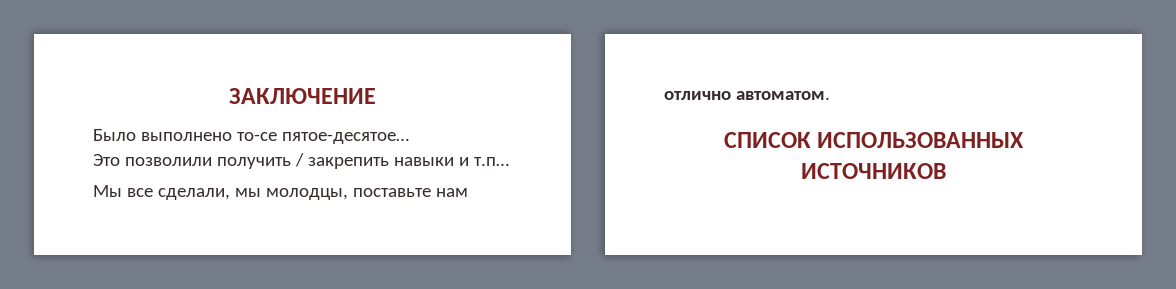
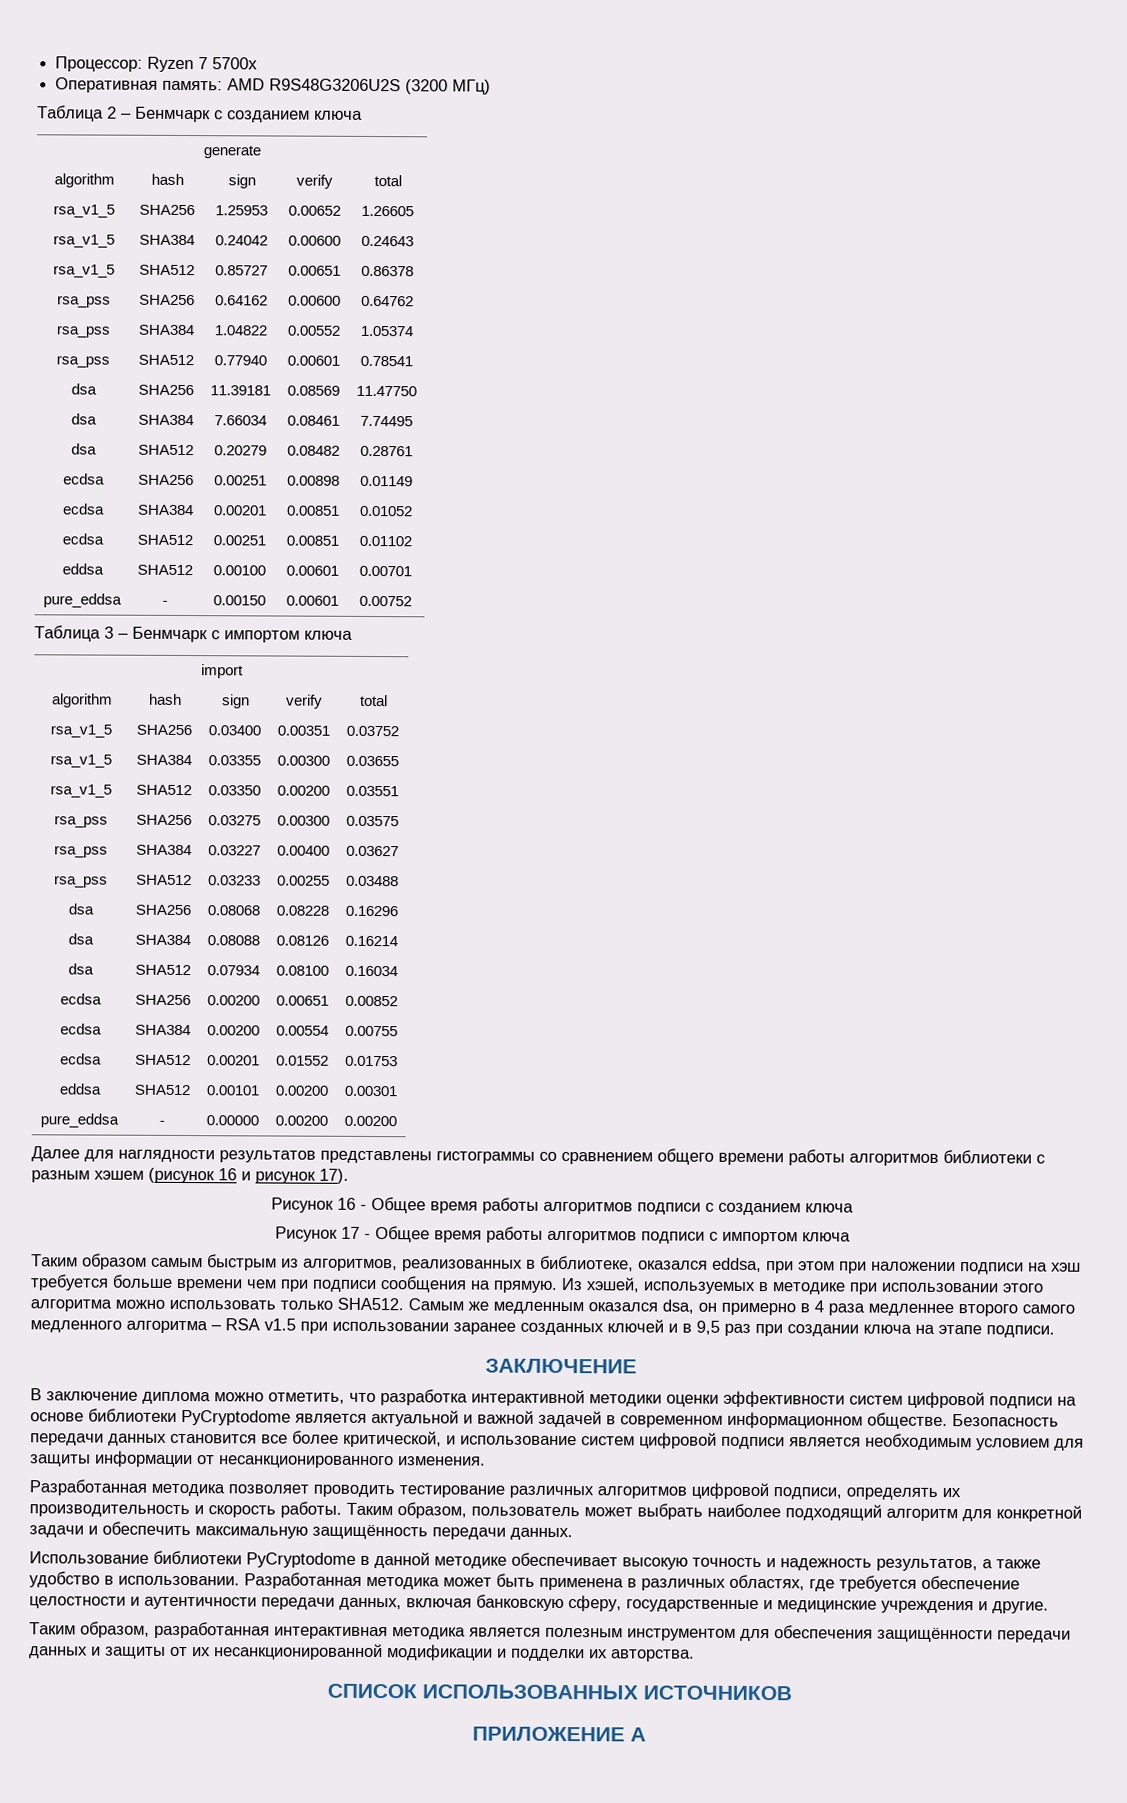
+ Процессор: Ryzen 7 5700x
+ Оперативная память: AMD R9S48G3206U2S (3200 МГц)
+ Таблица 2 – Бенмчарк с созданием ключа
+ generate
+ algorithm | hash | sign | verify | total
+ rsa_v1_5 | SHA256 | 1.25953 | 0.00652 | 1.26605
+ rsa_v1_5 | SHA384 | 0.24042 | 0.00600 | 0.24643
+ rsa_v1_5 | SHA512 | 0.85727 | 0.00651 | 0.86378
+ rsa_pss | SHA256 | 0.64162 | 0.00600 | 0.64762
+ rsa_pss | SHA384 | 1.04822 | 0.00552 | 1.05374
+ rsa_pss | SHA512 | 0.77940 | 0.00601 | 0.78541
+ dsa | SHA256 | 11.39181 | 0.08569 | 11.47750
+ dsa | SHA384 | 7.66034 | 0.08461 | 7.74495
+ dsa | SHA512 | 0.20279 | 0.08482 | 0.28761
+ ecdsa | SHA256 | 0.00251 | 0.00898 | 0.01149
+ ecdsa | SHA384 | 0.00201 | 0.00851 | 0.01052
+ ecdsa | SHA512 | 0.00251 | 0.00851 | 0.01102
+ eddsa | SHA512 | 0.00100 | 0.00601 | 0.00701
+ pure_eddsa | - | 0.00150 | 0.00601 | 0.00752
+ Таблица 3 – Бенмчарк с импортом ключа
+ import
+ algorithm | hash | sign | verify | total
+ rsa_v1_5 | SHA256 | 0.03400 | 0.00351 | 0.03752
+ rsa_v1_5 | SHA384 | 0.03355 | 0.00300 | 0.03655
+ rsa_v1_5 | SHA512 | 0.03350 | 0.00200 | 0.03551
+ rsa_pss | SHA256 | 0.03275 | 0.00300 | 0.03575
+ rsa_pss | SHA384 | 0.03227 | 0.00400 | 0.03627
+ rsa_pss | SHA512 | 0.03233 | 0.00255 | 0.03488
+ dsa | SHA256 | 0.08068 | 0.08228 | 0.16296
+ dsa | SHA384 | 0.08088 | 0.08126 | 0.16214
+ dsa | SHA512 | 0.07934 | 0.08100 | 0.16034
+ ecdsa | SHA256 | 0.00200 | 0.00651 | 0.00852
+ ecdsa | SHA384 | 0.00200 | 0.00554 | 0.00755
+ ecdsa | SHA512 | 0.00201 | 0.01552 | 0.01753
+ eddsa | SHA512 | 0.00101 | 0.00200 | 0.00301
+ pure_eddsa | - | 0.00000 | 0.00200 | 0.00200
+ Далее для наглядности результатов представлены гистограммы со сравнением общего времени работы алгоритмов библиотеки с разным хэшем (рисунок 16 и рисунок 17).
+ Рисунок 16 - Общее время работы алгоритмов подписи с созданием ключа
+ Рисунок 17 - Общее время работы алгоритмов подписи с импортом ключа
+ Таким образом самым быстрым из алгоритмов, реализованных в библиотеке, оказался eddsa, при этом при наложении подписи на хэш требуется больше времени чем при подписи сообщения на прямую. Из хэшей, используемых в методике при использовании этого алгоритма можно использовать только SHA512. Самым же медленным оказался dsa, он примерно в 4 раза медленнее второго самого медленного алгоритма – RSA v1.5 при использовании заранее созданных ключей и в 9,5 раз при создании ключа на этапе подписи.
  ЗАКЛЮЧЕНИЕ
- Было выполнено то-се пятое-десятое…
- Это позволили получить / закрепить навыки и т.п…
- Мы все сделали, мы молодцы, поставьте нам отлично автоматом.
+ В заключение диплома можно отметить, что разработка интерактивной методики оценки эффективности систем цифровой подписи на основе библиотеки PyCryptodome является актуальной и важной задачей в современном информационном обществе. Безопасность передачи данных становится все более критической, и использование систем цифровой подписи является необходимым условием для защиты информации от несанкционированного изменения.
+ Разработанная методика позволяет проводить тестирование различных алгоритмов цифровой подписи, определять их производительность и скорость работы. Таким образом, пользователь может выбрать наиболее подходящий алгоритм для конкретной задачи и обеспечить максимальную защищённость передачи данных.
+ Использование библиотеки PyCryptodome в данной методике обеспечивает высокую точность и надежность результатов, а также удобство в использовании. Разработанная методика может быть применена в различных областях, где требуется обеспечение целостности и аутентичности передачи данных, включая банковскую сферу, государственные и медицинские учреждения и другие.
+ Таким образом, разработанная интерактивная методика является полезным инструментом для обеспечения защищённости передачи данных и защиты от их несанкционированной модификации и подделки их авторства.
+ ПРИЛОЖЕНИЕ А

